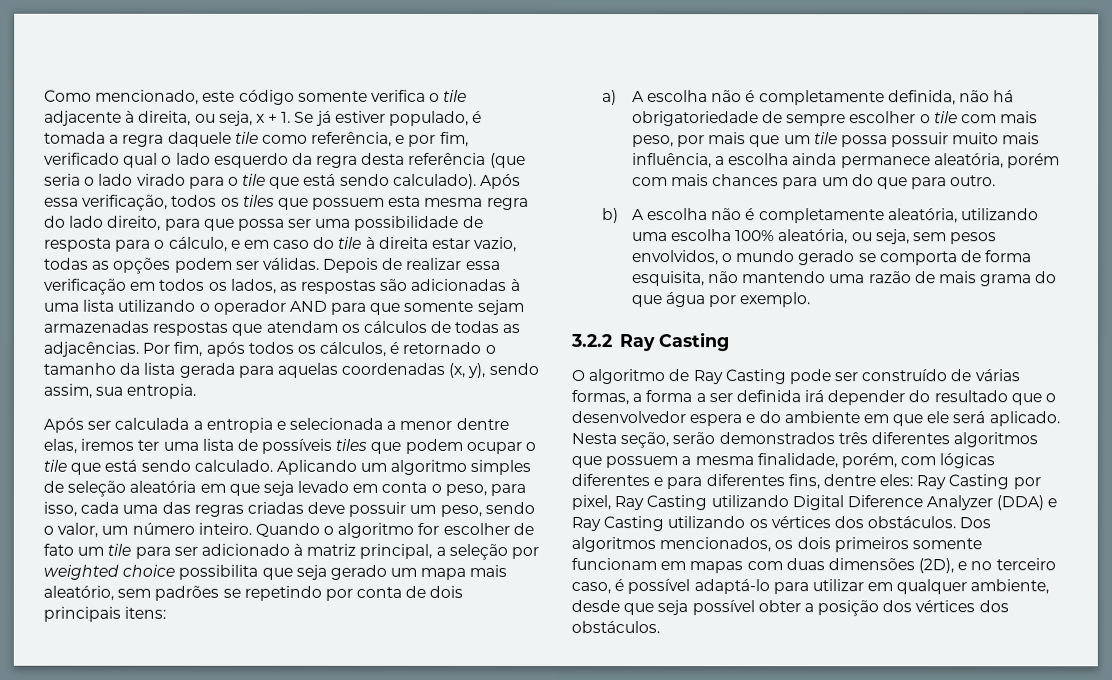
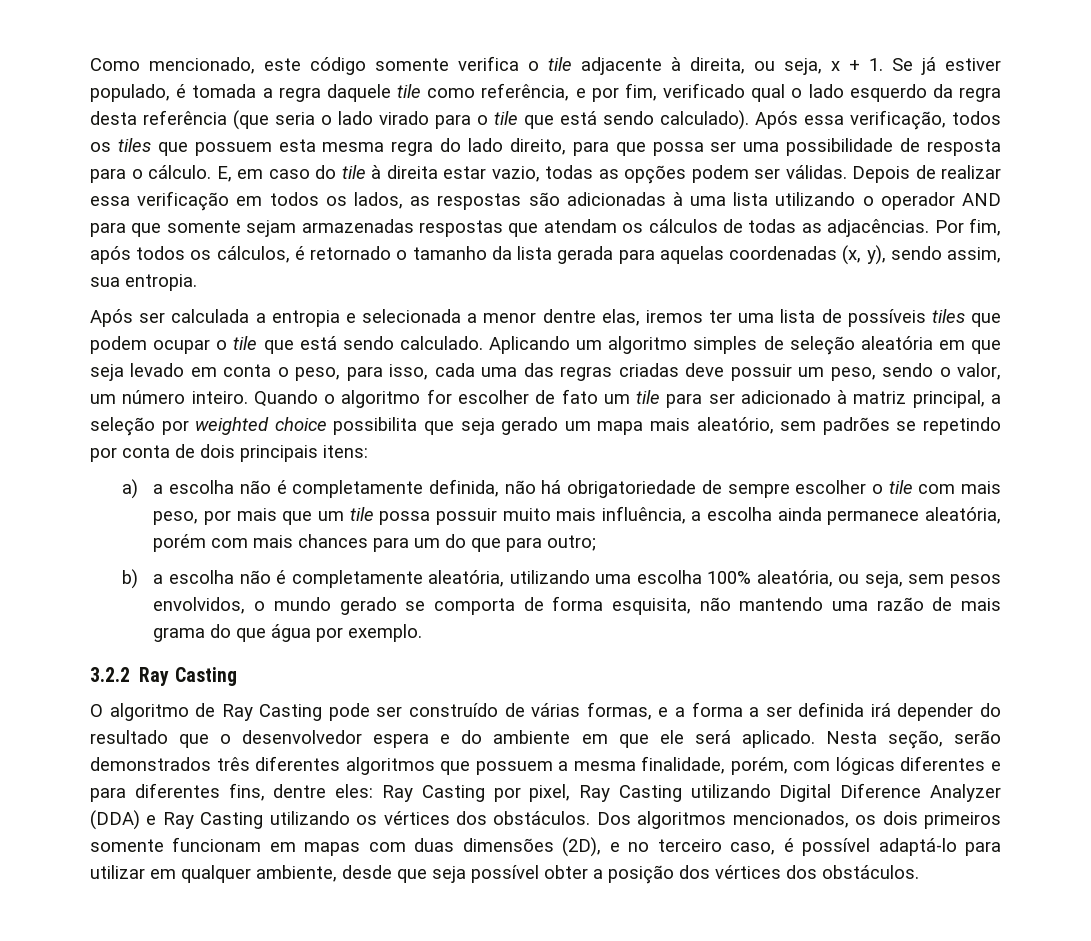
- Após essa verificação, todos os tiles que possuem esta mesma regra do lado direito, para que possa ser uma possibilidade de resposta para o cálculo, e em caso do tile à direita estar vazio, todas as opções podem ser válidas.
+ Após essa verificação, todos os tiles que possuem esta mesma regra do lado direito, para que possa ser uma possibilidade de resposta para o cálculo. E, em caso do tile à direita estar vazio, todas as opções podem ser válidas.
- a) A escolha não é completamente definida, não há obrigatoriedade de sempre escolher o tile com mais peso, por mais que um tile possa possuir muito mais influência, a escolha ainda permanece aleatória, porém com mais chances para um do que para outro.
+ a) a escolha não é completamente definida, não há obrigatoriedade de sempre escolher o tile com mais peso, por mais que um tile possa possuir muito mais influência, a escolha ainda permanece aleatória, porém com mais chances para um do que para outro;
- b) A escolha não é completamente aleatória, utilizando uma escolha 100% aleatória, ou seja, sem pesos envolvidos, o mundo gerado se comporta de forma esquisita, não mantendo uma razão de mais grama do que água por exemplo.
+ b) a escolha não é completamente aleatória, utilizando uma escolha 100% aleatória, ou seja, sem pesos envolvidos, o mundo gerado se comporta de forma esquisita, não mantendo uma razão de mais grama do que água por exemplo.
- O algoritmo de Ray Casting pode ser construído de várias formas, a forma a ser definida irá depender do resultado que o desenvolvedor espera e do ambiente em que ele será aplicado.
+ O algoritmo de Ray Casting pode ser construído de várias formas, e a forma a ser definida irá depender do resultado que o desenvolvedor espera e do ambiente em que ele será aplicado.

